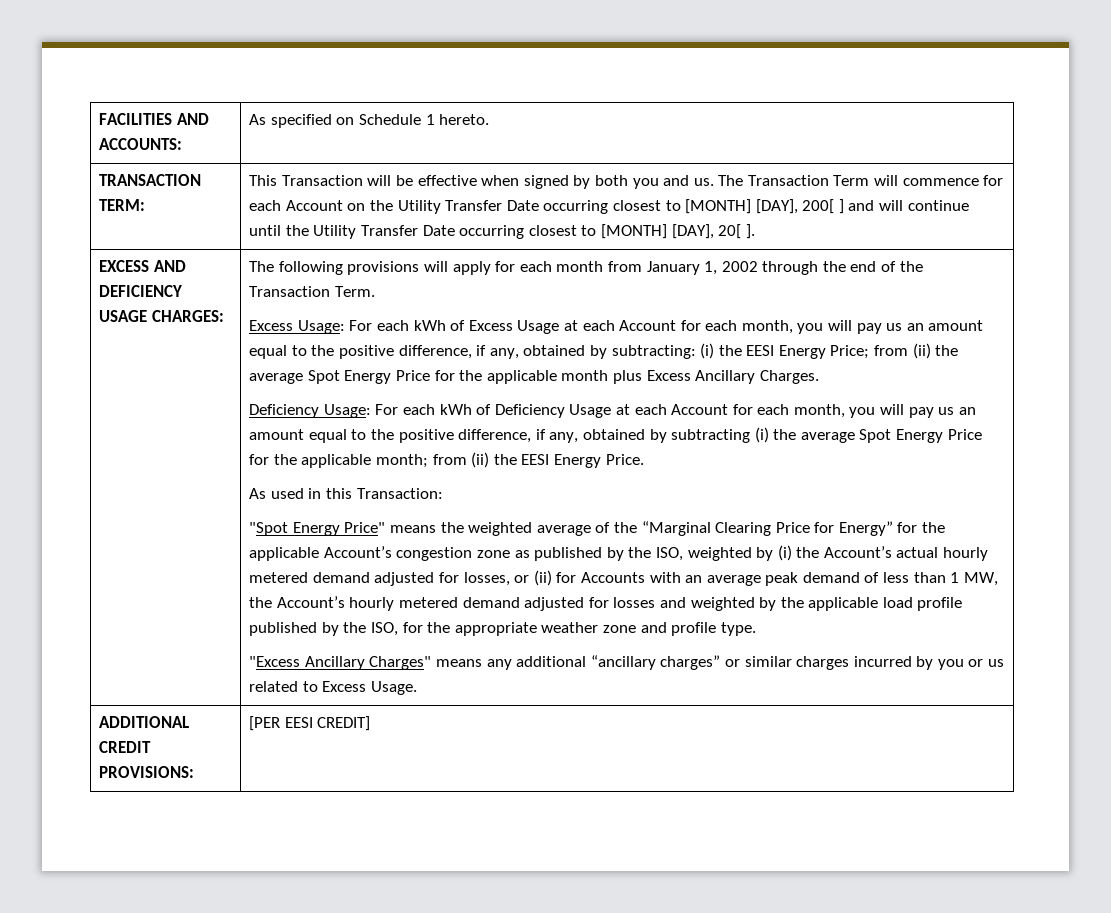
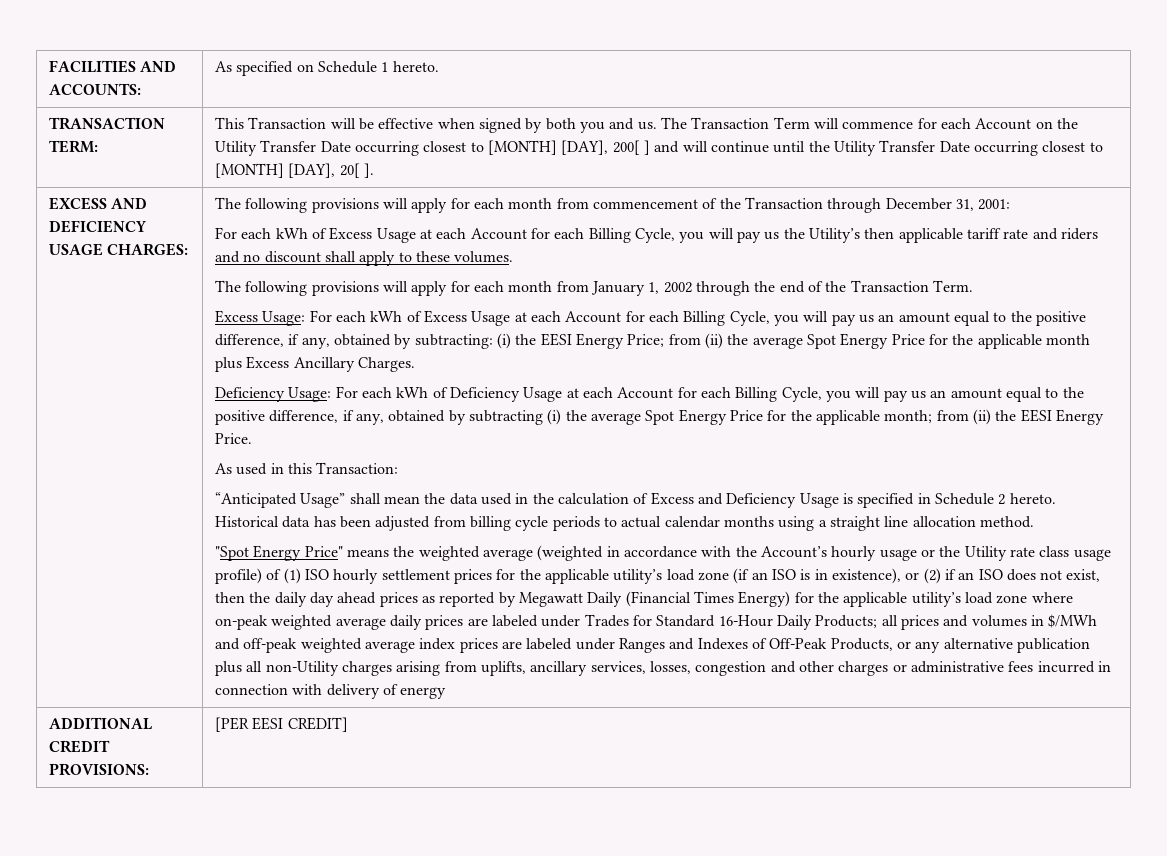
+ The following provisions will apply for each month from commencement of the Transaction through December 31, 2001:
+ For each kWh of Excess Usage at each Account for each Billing Cycle, you will pay us the Utility’s then applicable tariff rate and riders and no discount shall apply to these volumes.
- Excess Usage: For each kWh of Excess Usage at each Account for each month, you will pay us an amount equal to the positive difference, if any, obtained by subtracting: (i) the EESI Energy Price; from (ii) the average Spot Energy Price for the applicable month plus Excess Ancillary Charges.
+ Excess Usage: For each kWh of Excess Usage at each Account for each Billing Cycle, you will pay us an amount equal to the positive difference, if any, obtained by subtracting: (i) the EESI Energy Price; from (ii) the average Spot Energy Price for the applicable month plus Excess Ancillary Charges.
- Deficiency Usage: For each kWh of Deficiency Usage at each Account for each month, you will pay us an amount equal to the positive difference, if any, obtained by subtracting (i) the average Spot Energy Price for the applicable month; from (ii) the EESI Energy Price.
+ Deficiency Usage: For each kWh of Deficiency Usage at each Account for each Billing Cycle, you will pay us an amount equal to the positive difference, if any, obtained by subtracting (i) the average Spot Energy Price for the applicable month; from (ii) the EESI Energy Price.
+ “Anticipated Usage” shall mean the data used in the calculation of Excess and Deficiency Usage is specified in Schedule 2 hereto. Historical data has been adjusted from billing cycle periods to actual calendar months using a straight line allocation method.
- "Spot Energy Price" means the weighted average of the “Marginal Clearing Price for Energy” for the applicable Account’s congestion zone as published by the ISO, weighted by (i) the Account’s actual hourly metered demand adjusted for losses, or (ii) for Accounts with an average peak demand of less than 1 MW, the Account’s hourly metered demand adjusted for losses and weighted by the applicable load profile published by the ISO, for the appropriate weather zone and profile type.
- "Excess Ancillary Charges" means any additional “ancillary charges” or similar charges incurred by you or us related to Excess Usage.
+ "Spot Energy Price" means the weighted average (weighted in accordance with the Account’s hourly usage or the Utility rate class usage profile) of (1) ISO hourly settlement prices for the applicable utility’s load zone (if an ISO is in existence), or (2) if an ISO does not exist, then the daily day ahead prices as reported by Megawatt Daily (Financial Times Energy) for the applicable utility’s load zone where on-peak weighted average daily prices are labeled under Trades for Standard 16-Hour Daily Products; all prices and volumes in $/MWh and off-peak weighted average index prices are labeled under Ranges and Indexes of Off-Peak Products, or any alternative publication plus all non-Utility charges arising from uplifts, ancillary services, losses, congestion and other charges or administrative fees incurred in connection with delivery of energy

